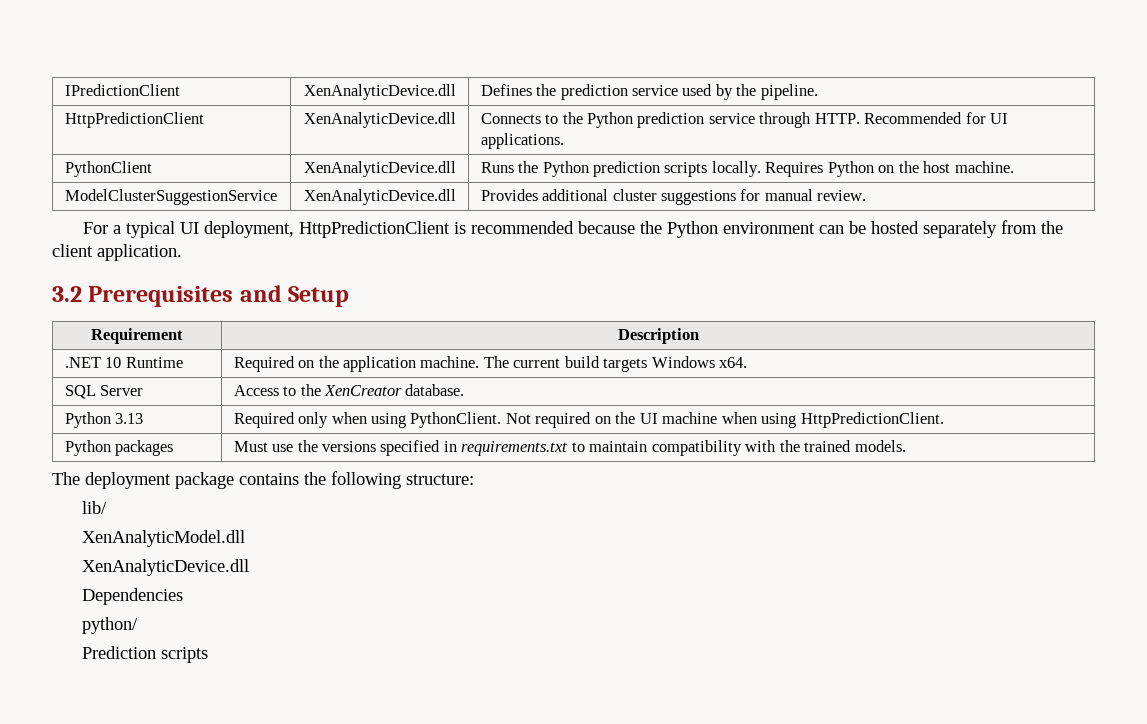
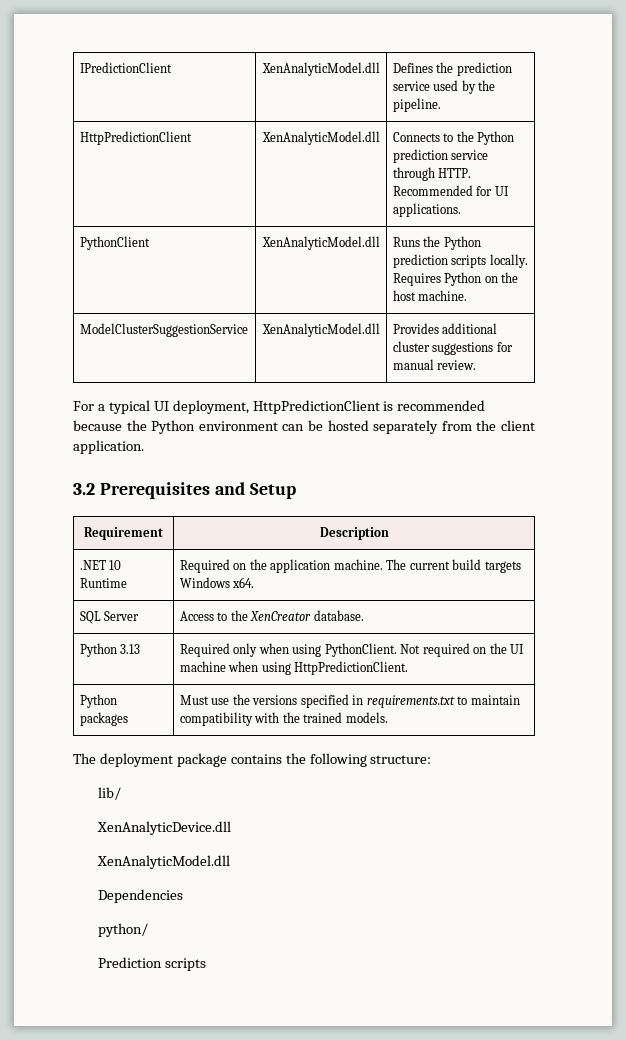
- IPredictionClient | XenAnalyticDevice.dll | Defines the prediction service used by the pipeline.
+ IPredictionClient | XenAnalyticModel.dll | Defines the prediction service used by the pipeline.
- HttpPredictionClient | XenAnalyticDevice.dll | Connects to the Python prediction service through HTTP. Recommended for UI applications.
+ HttpPredictionClient | XenAnalyticModel.dll | Connects to the Python prediction service through HTTP. Recommended for UI applications.
- PythonClient | XenAnalyticDevice.dll | Runs the Python prediction scripts locally. Requires Python on the host machine.
+ PythonClient | XenAnalyticModel.dll | Runs the Python prediction scripts locally. Requires Python on the host machine.
- ModelClusterSuggestionService | XenAnalyticDevice.dll | Provides additional cluster suggestions for manual review.
+ ModelClusterSuggestionService | XenAnalyticModel.dll | Provides additional cluster suggestions for manual review.
+ XenAnalyticDevice.dll
  XenAnalyticModel.dll
- XenAnalyticDevice.dll

